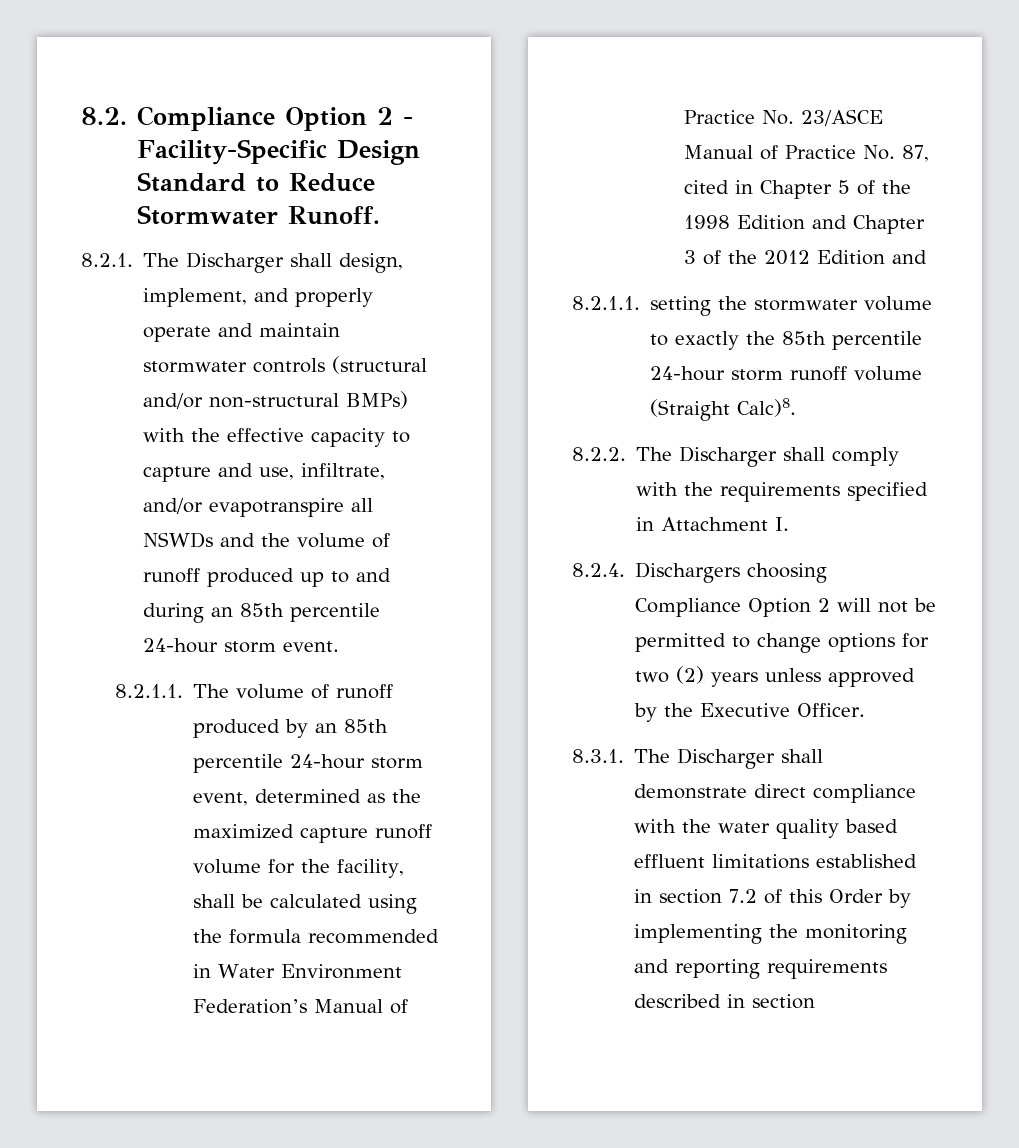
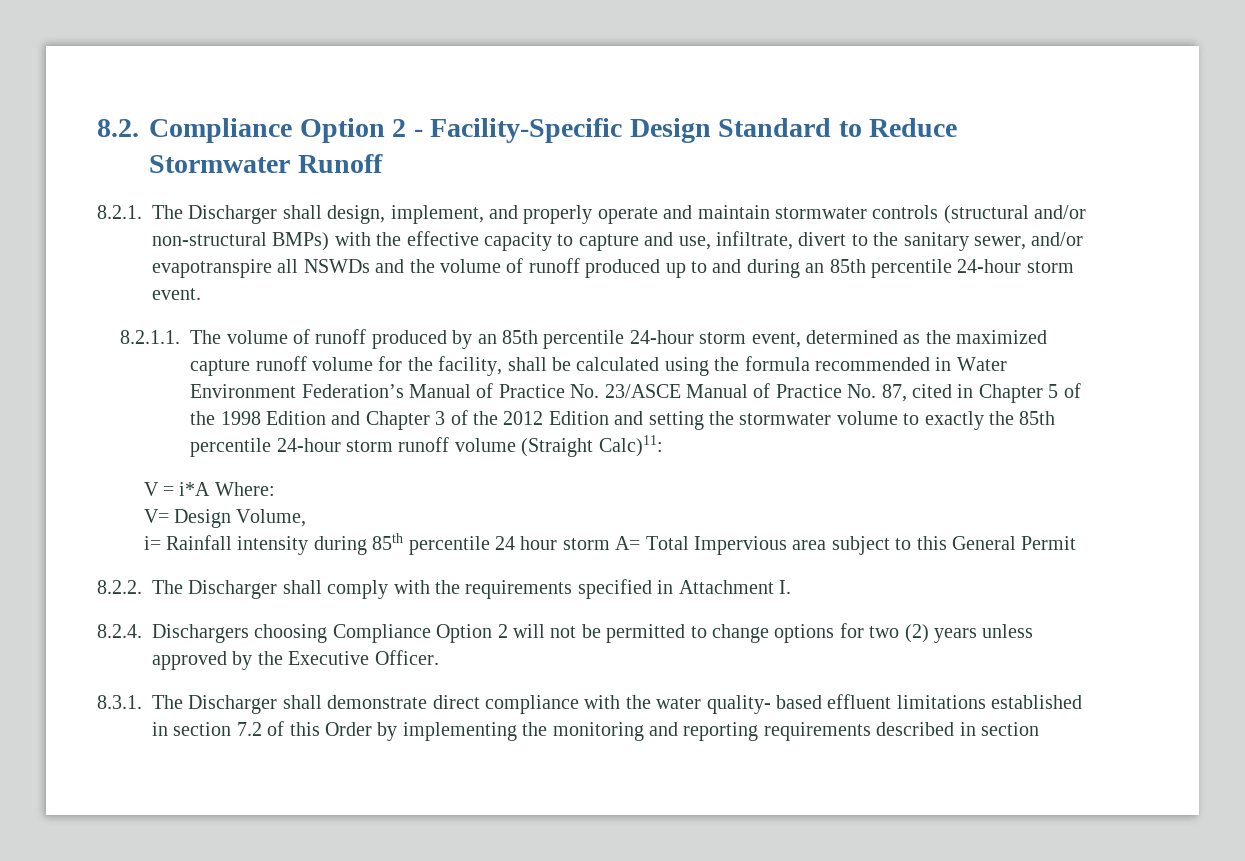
- 8.2. Compliance Option 2 - Facility-Specific Design Standard to Reduce Stormwater Runoff.
+ 8.2. Compliance Option 2 - Facility-Specific Design Standard to Reduce Stormwater Runoff
- 8.2.1. The Discharger shall design, implement, and properly operate and maintain stormwater controls (structural and/or non-structural BMPs) with the effective capacity to capture and use, infiltrate, and/or evapotranspire all NSWDs and the volume of runoff produced up to and during an 85th percentile 24-hour storm event.
+ 8.2.1. The Discharger shall design, implement, and properly operate and maintain stormwater controls (structural and/or non-structural BMPs) with the effective capacity to capture and use, infiltrate, divert to the sanitary sewer, and/or evapotranspire all NSWDs and the volume of runoff produced up to and during an 85th percentile 24-hour storm event.
- 8.2.1.1. The volume of runoff produced by an 85th percentile 24-hour storm event, determined as the maximized capture runoff volume for the facility, shall be calculated using the formula recommended in Water Environment Federation’s Manual of Practice No. 23/ASCE Manual of Practice No. 87, cited in Chapter 5 of the 1998 Edition and Chapter 3 of the 2012 Edition and
- 8.2.1.1. setting the stormwater volume to exactly the 85th percentile 24-hour storm runoff volume (Straight Calc)8.
+ 8.2.1.1. The volume of runoff produced by an 85th percentile 24-hour storm event, determined as the maximized capture runoff volume for the facility, shall be calculated using the formula recommended in Water Environment Federation’s Manual of Practice No. 23/ASCE Manual of Practice No. 87, cited in Chapter 5 of the 1998 Edition and Chapter 3 of the 2012 Edition and setting the stormwater volume to exactly the 85th percentile 24-hour storm runoff volume (Straight Calc)11:
+ V = i*A Where:
+ V= Design Volume,
+ i= Rainfall intensity during 85th percentile 24 hour storm A= Total Impervious area subject to this General Permit
- 8.3.1. The Discharger shall demonstrate direct compliance with the water quality based effluent limitations established in section 7.2 of this Order by implementing the monitoring and reporting requirements described in section
+ 8.3.1. The Discharger shall demonstrate direct compliance with the water quality- based effluent limitations established in section 7.2 of this Order by implementing the monitoring and reporting requirements described in section

